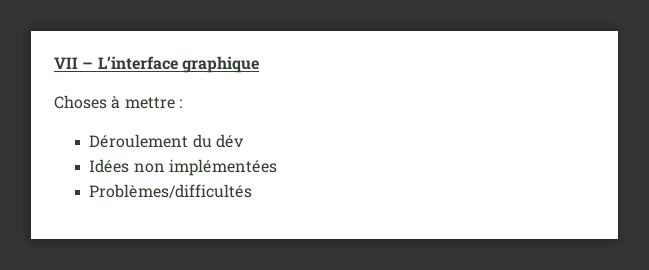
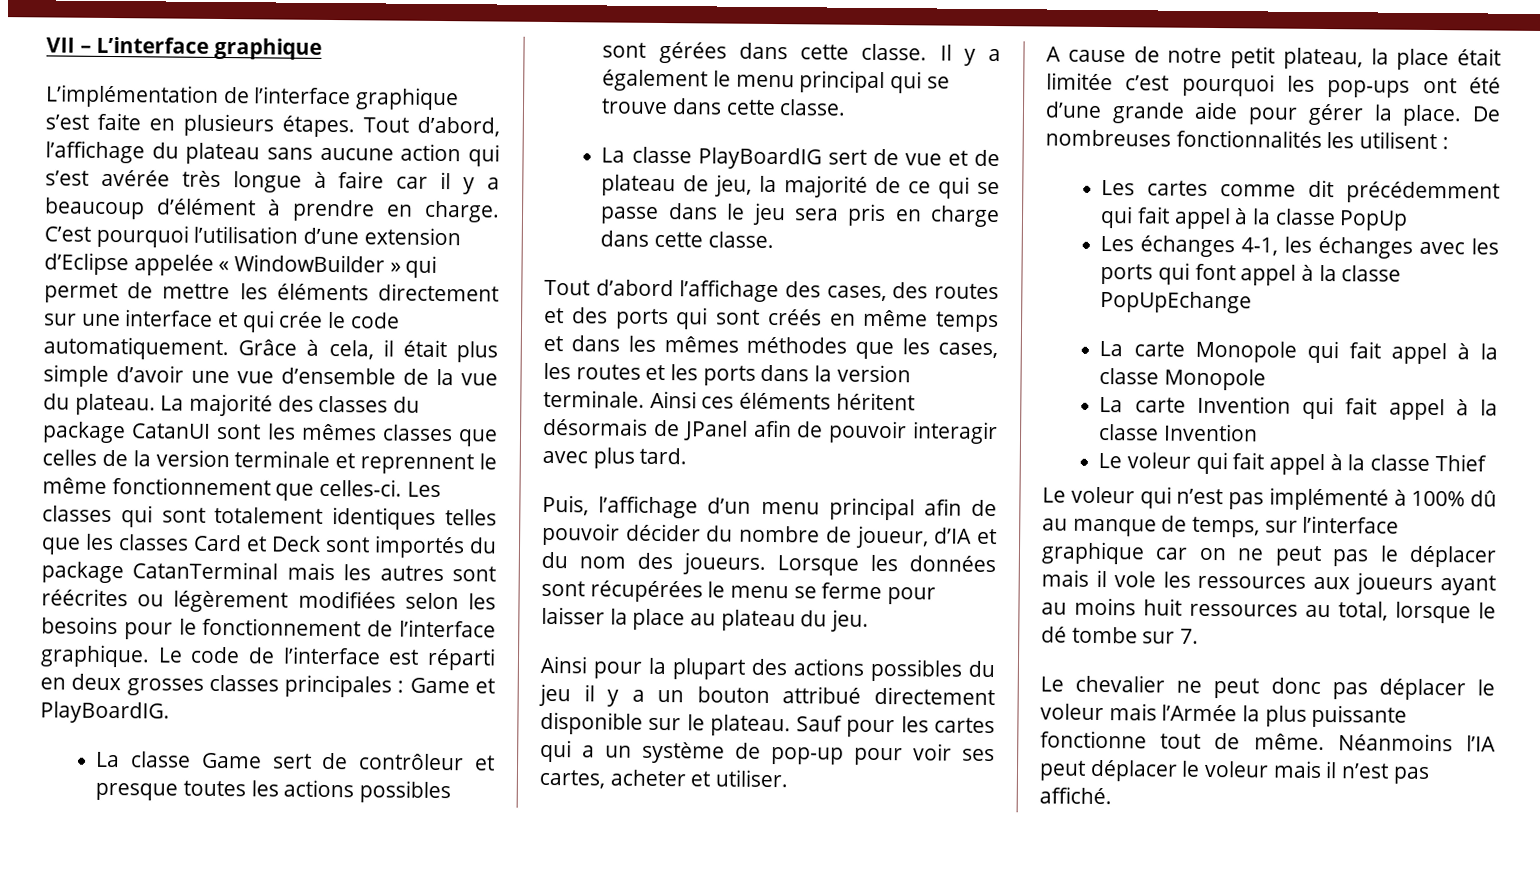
- Choses à mettre :
- Déroulement du dév
- Idées non implémentées
- Problèmes/difficultés
+ L’implémentation de l’interface graphique s’est faite en plusieurs étapes. Tout d’abord, l’affichage du plateau sans aucune action qui s’est avérée très longue à faire car il y a beaucoup d’élément à prendre en charge. C’est pourquoi l’utilisation d’une extension d’Eclipse appelée « WindowBuilder » qui permet de mettre les éléments directement sur une interface et qui crée le code automatiquement. Grâce à cela, il était plus simple d’avoir une vue d’ensemble de la vue du plateau. La majorité des classes du package CatanUI sont les mêmes classes que celles de la version terminale et reprennent le même fonctionnement que celles-ci. Les classes qui sont totalement identiques telles que les classes Card et Deck sont importés du package CatanTerminal mais les autres sont réécrites ou légèrement modifiées selon les besoins pour le fonctionnement de l’interface graphique. Le code de l’interface est réparti en deux grosses classes principales : Game et PlayBoardIG.
+ La classe Game sert de contrôleur et presque toutes les actions possibles sont gérées dans cette classe. Il y a également le menu principal qui se trouve dans cette classe.
+ La classe PlayBoardIG sert de vue et de plateau de jeu, la majorité de ce qui se passe dans le jeu sera pris en charge dans cette classe.
+ Tout d’abord l’affichage des cases, des routes et des ports qui sont créés en même temps et dans les mêmes méthodes que les cases, les routes et les ports dans la version terminale. Ainsi ces éléments héritent désormais de JPanel afin de pouvoir interagir avec plus tard.
+ Puis, l’affichage d’un menu principal afin de pouvoir décider du nombre de joueur, d’IA et du nom des joueurs. Lorsque les données sont récupérées le menu se ferme pour laisser la place au plateau du jeu.
+ Ainsi pour la plupart des actions possibles du jeu il y a un bouton attribué directement disponible sur le plateau. Sauf pour les cartes qui a un système de pop-up pour voir ses cartes, acheter et utiliser.
+ A cause de notre petit plateau, la place était limitée c’est pourquoi les pop-ups ont été d’une grande aide pour gérer la place. De nombreuses fonctionnalités les utilisent :
+ Les cartes comme dit précédemment qui fait appel à la classe PopUp
+ Les échanges 4-1, les échanges avec les ports qui font appel à la classe PopUpEchange
+ La carte Monopole qui fait appel à la classe Monopole
+ La carte Invention qui fait appel à la classe Invention
+ Le voleur qui fait appel à la classe Thief
+ Le voleur qui n’est pas implémenté à 100% dû au manque de temps, sur l’interface graphique car on ne peut pas le déplacer mais il vole les ressources aux joueurs ayant au moins huit ressources au total, lorsque le dé tombe sur 7.
+ Le chevalier ne peut donc pas déplacer le voleur mais l’Armée la plus puissante fonctionne tout de même. Néanmoins l’IA peut déplacer le voleur mais il n’est pas affiché.

